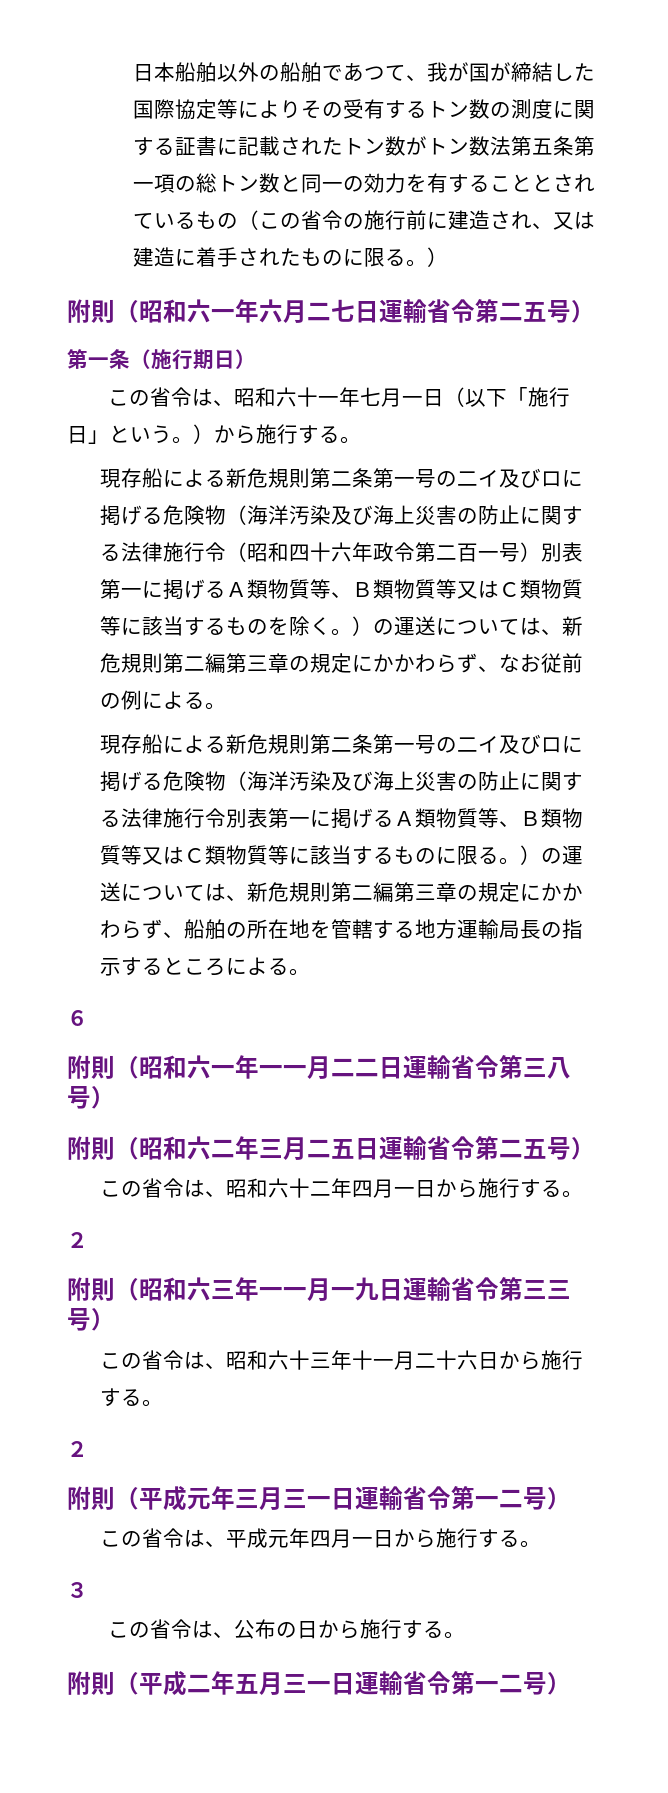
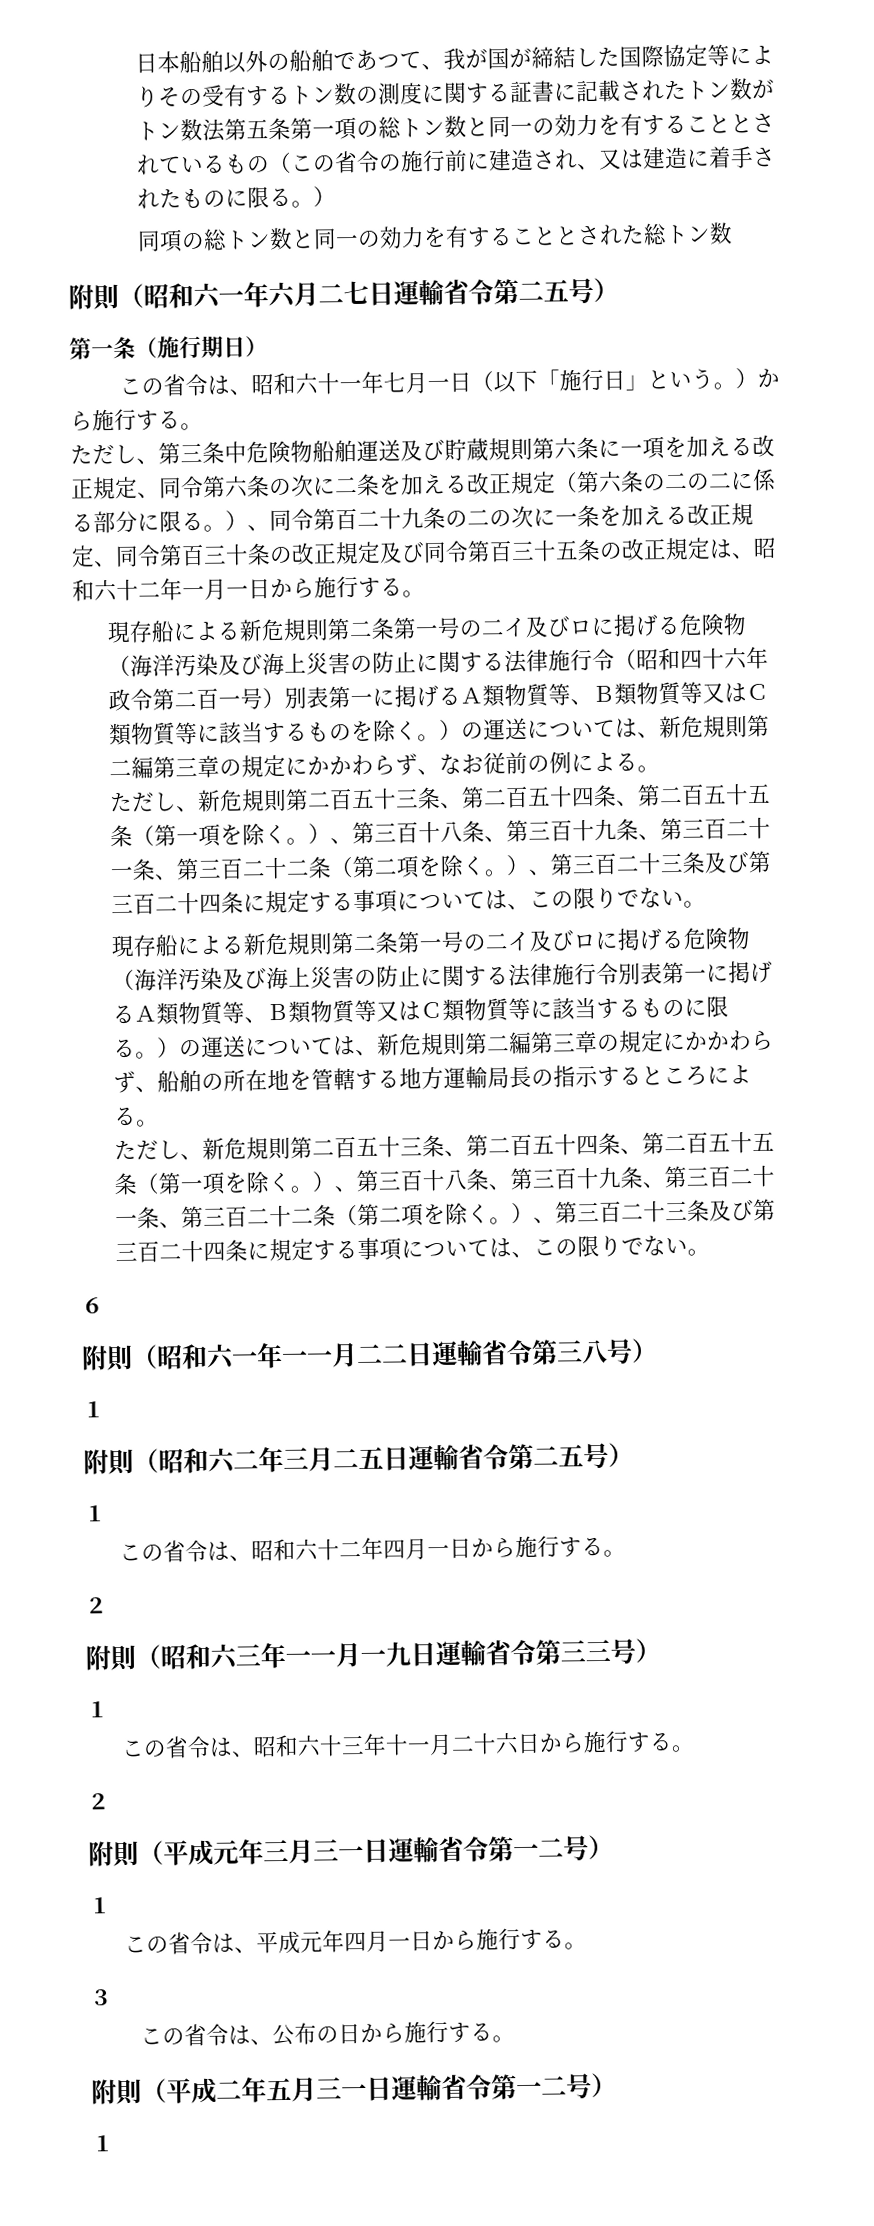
+ 同項の総トン数と同一の効力を有することとされた総トン数
+ ただし、第三条中危険物船舶運送及び貯蔵規則第六条に一項を加える改正規定、同令第六条の次に二条を加える改正規定（第六条の二の二に係る部分に限る。）、同令第百二十九条の二の次に一条を加える改正規定、同令第百三十条の改正規定及び同令第百三十五条の改正規定は、昭和六十二年一月一日から施行する。
  現存船による新危規則第二条第一号の二イ及びロに掲げる危険物（海洋汚染及び海上災害の防止に関する法律施行令（昭和四十六年政令第二百一号）別表第一に掲げるＡ類物質等、Ｂ類物質等又はＣ類物質等に該当するものを除く。）の運送については、新危規則第二編第三章の規定にかかわらず、なお従前の例による。
+ ただし、新危規則第二百五十三条、第二百五十四条、第二百五十五条（第一項を除く。）、第三百十八条、第三百十九条、第三百二十一条、第三百二十二条（第二項を除く。）、第三百二十三条及び第三百二十四条に規定する事項については、この限りでない。
  現存船による新危規則第二条第一号の二イ及びロに掲げる危険物（海洋汚染及び海上災害の防止に関する法律施行令別表第一に掲げるＡ類物質等、Ｂ類物質等又はＣ類物質等に該当するものに限る。）の運送については、新危規則第二編第三章の規定にかかわらず、船舶の所在地を管轄する地方運輸局長の指示するところによる。
+ ただし、新危規則第二百五十三条、第二百五十四条、第二百五十五条（第一項を除く。）、第三百十八条、第三百十九条、第三百二十一条、第三百二十二条（第二項を除く。）、第三百二十三条及び第三百二十四条に規定する事項については、この限りでない。
  附則（昭和六一年一一月二二日運輸省令第三八号）
+ １
  附則（昭和六二年三月二五日運輸省令第二五号）
+ １
  附則（昭和六三年一一月一九日運輸省令第三三号）
+ １
  附則（平成元年三月三一日運輸省令第一二号）
+ １
  附則（平成二年五月三一日運輸省令第一二号）
+ １

